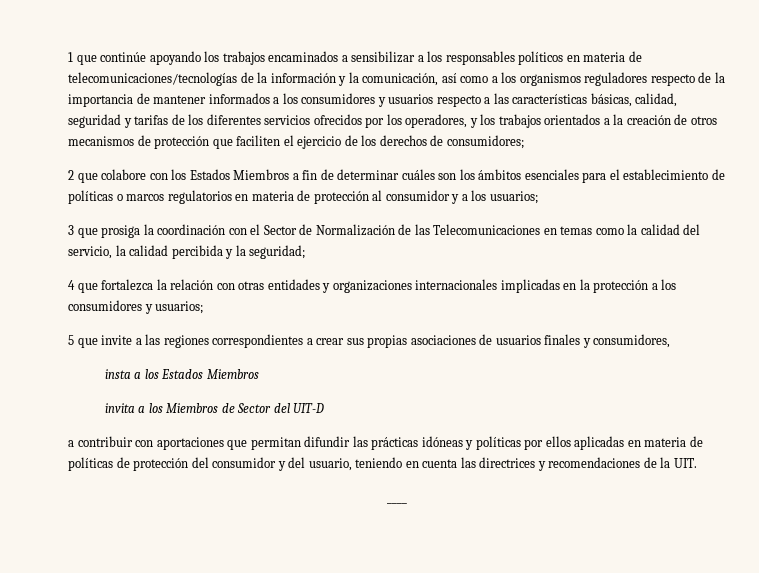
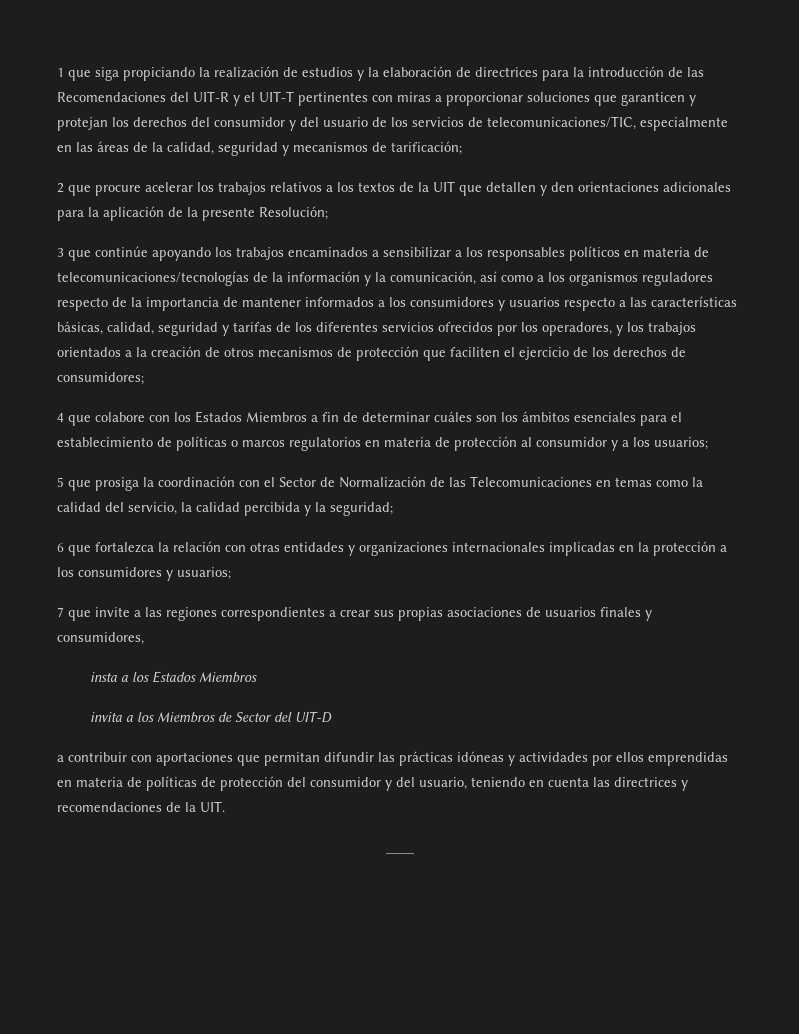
- 1 que continúe apoyando los trabajos encaminados a sensibilizar a los responsables políticos en materia de telecomunicaciones/tecnologías de la información y la comunicación, así como a los organismos reguladores respecto de la importancia de mantener informados a los consumidores y usuarios respecto a las características básicas, calidad, seguridad y tarifas de los diferentes servicios ofrecidos por los operadores, y los trabajos orientados a la creación de otros mecanismos de protección que faciliten el ejercicio de los derechos de consumidores;
+ 1 que siga propiciando la realización de estudios y la elaboración de directrices para la introducción de las Recomendaciones del UIT-R y el UIT-T pertinentes con miras a proporcionar soluciones que garanticen y protejan los derechos del consumidor y del usuario de los servicios de telecomunicaciones/TIC, especialmente en las áreas de la calidad, seguridad y mecanismos de tarificación;
+ 2 que procure acelerar los trabajos relativos a los textos de la UIT que detallen y den orientaciones adicionales para la aplicación de la presente Resolución;
+ 3 que continúe apoyando los trabajos encaminados a sensibilizar a los responsables políticos en materia de telecomunicaciones/tecnologías de la información y la comunicación, así como a los organismos reguladores respecto de la importancia de mantener informados a los consumidores y usuarios respecto a las características básicas, calidad, seguridad y tarifas de los diferentes servicios ofrecidos por los operadores, y los trabajos orientados a la creación de otros mecanismos de protección que faciliten el ejercicio de los derechos de consumidores;
- 2 que colabore con los Estados Miembros a fin de determinar cuáles son los ámbitos esenciales para el establecimiento de políticas o marcos regulatorios en materia de protección al consumidor y a los usuarios;
+ 4 que colabore con los Estados Miembros a fin de determinar cuáles son los ámbitos esenciales para el establecimiento de políticas o marcos regulatorios en materia de protección al consumidor y a los usuarios;
- 3 que prosiga la coordinación con el Sector de Normalización de las Telecomunicaciones en temas como la calidad del servicio, la calidad percibida y la seguridad;
+ 5 que prosiga la coordinación con el Sector de Normalización de las Telecomunicaciones en temas como la calidad del servicio, la calidad percibida y la seguridad;
- 4 que fortalezca la relación con otras entidades y organizaciones internacionales implicadas en la protección a los consumidores y usuarios;
+ 6 que fortalezca la relación con otras entidades y organizaciones internacionales implicadas en la protección a los consumidores y usuarios;
- 5 que invite a las regiones correspondientes a crear sus propias asociaciones de usuarios finales y consumidores,
+ 7 que invite a las regiones correspondientes a crear sus propias asociaciones de usuarios finales y consumidores,
- a contribuir con aportaciones que permitan difundir las prácticas idóneas y políticas por ellos aplicadas en materia de políticas de protección del consumidor y del usuario, teniendo en cuenta las directrices y recomendaciones de la UIT.
+ a contribuir con aportaciones que permitan difundir las prácticas idóneas y actividades por ellos emprendidas en materia de políticas de protección del consumidor y del usuario, teniendo en cuenta las directrices y recomendaciones de la UIT.

